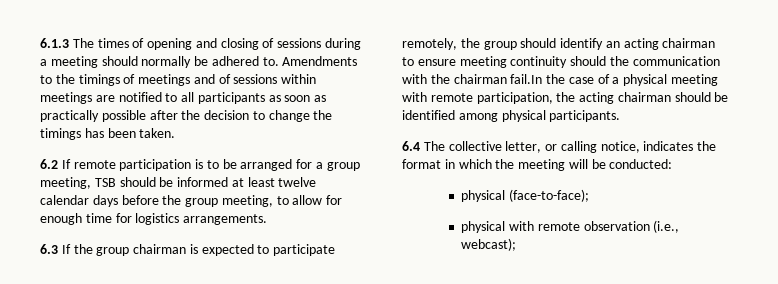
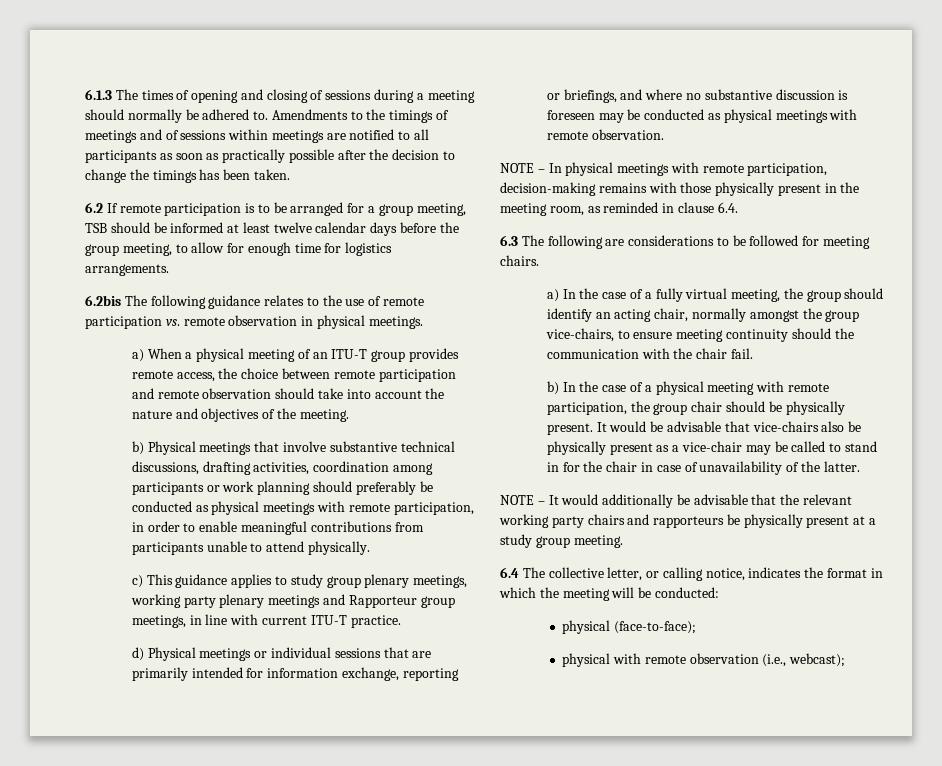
- 6.3 If the group chairman is expected to participate remotely, the group should identify an acting chairman to ensure meeting continuity should the communication with the chairman fail.In the case of a physical meeting with remote participation, the acting chairman should be identified among physical participants.
+ 6.2bis The following guidance relates to the use of remote participation vs. remote observation in physical meetings.
+ a) When a physical meeting of an ITU-T group provides remote access, the choice between remote participation and remote observation should take into account the nature and objectives of the meeting.
+ b) Physical meetings that involve substantive technical discussions, drafting activities, coordination among participants or work planning should preferably be conducted as physical meetings with remote participation, in order to enable meaningful contributions from participants unable to attend physically.
+ c) This guidance applies to study group plenary meetings, working party plenary meetings and Rapporteur group meetings, in line with current ITU-T practice.
+ d) Physical meetings or individual sessions that are primarily intended for information exchange, reporting or briefings, and where no substantive discussion is foreseen may be conducted as physical meetings with remote observation.
+ NOTE – In physical meetings with remote participation, decision-making remains with those physically present in the meeting room, as reminded in clause 6.4.
+ 6.3 The following are considerations to be followed for meeting chairs.
+ a) In the case of a fully virtual meeting, the group should identify an acting chair, normally amongst the group vice-chairs, to ensure meeting continuity should the communication with the chair fail.
+ b) In the case of a physical meeting with remote participation, the group chair should be physically present. It would be advisable that vice-chairs also be physically present as a vice-chair may be called to stand in for the chair in case of unavailability of the latter.
+ NOTE – It would additionally be advisable that the relevant working party chairs and rapporteurs be physically present at a study group meeting.

